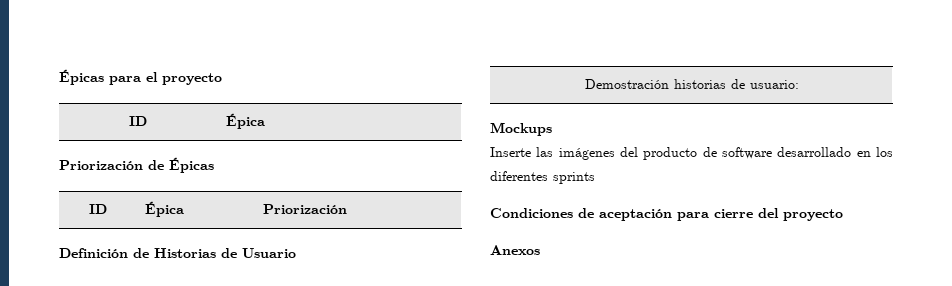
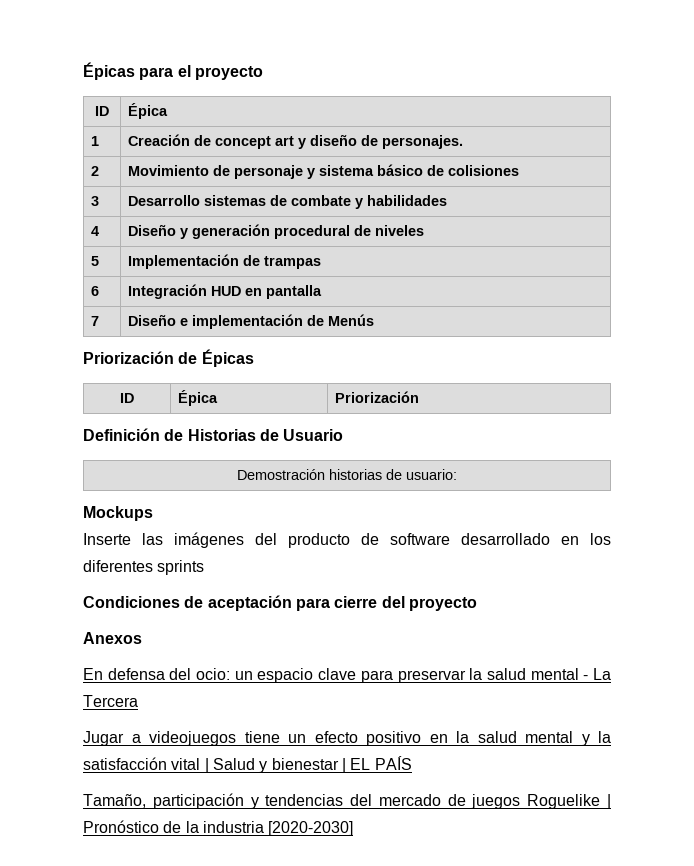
+ 1 | Creación de concept art y diseño de personajes.
+ 2 | Movimiento de personaje y sistema básico de colisiones
+ 3 | Desarrollo sistemas de combate y habilidades
+ 4 | Diseño y generación procedural de niveles
+ 5 | Implementación de trampas
+ 6 | Integración HUD en pantalla
+ 7 | Diseño e implementación de Menús
+ En defensa del ocio: un espacio clave para preservar la salud mental - La Tercera
+ Jugar a videojuegos tiene un efecto positivo en la salud mental y la satisfacción vital | Salud y bienestar | EL PAÍS
+ Tamaño, participación y tendencias del mercado de juegos Roguelike | Pronóstico de la industria [2020-2030]

